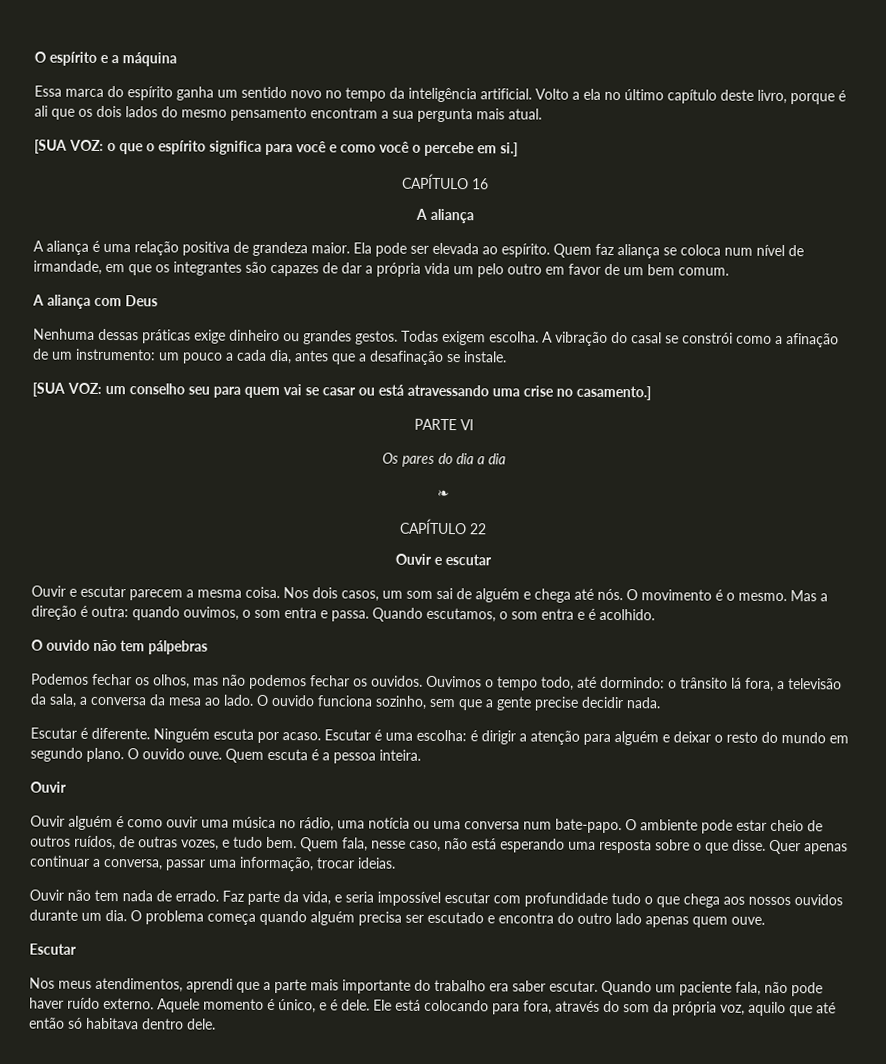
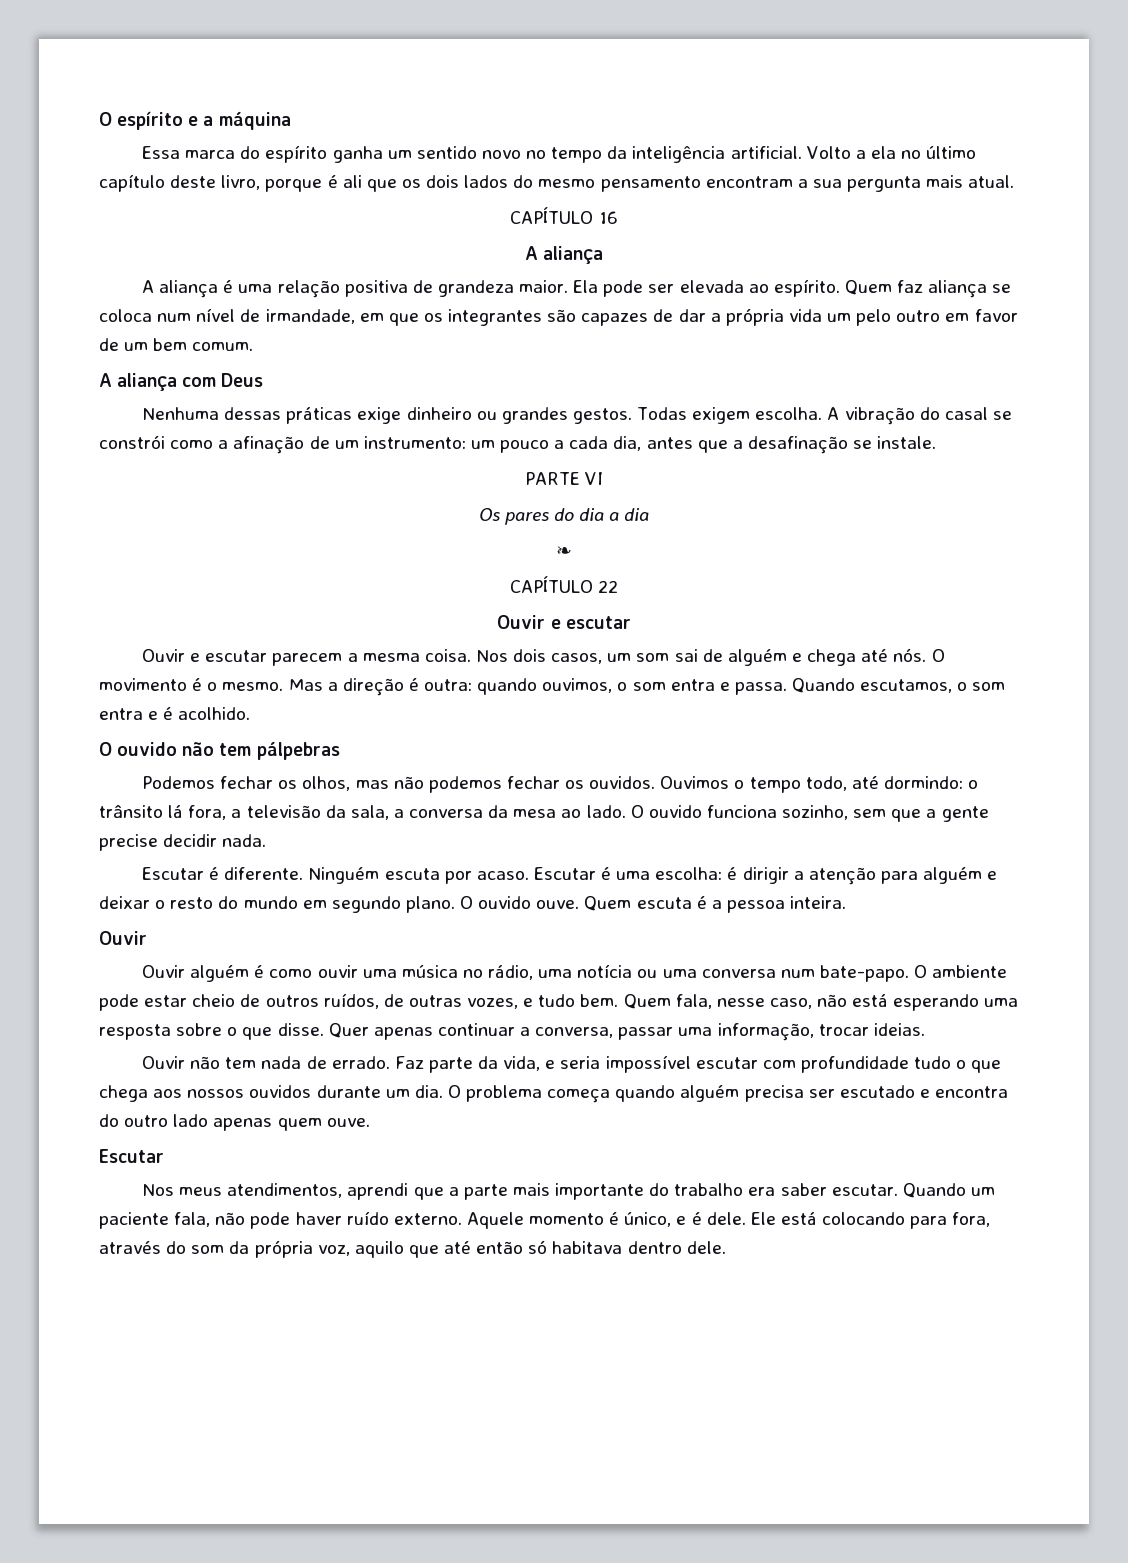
- [SUA VOZ: o que o espírito significa para você e como você o percebe em si.]
- [SUA VOZ: um conselho seu para quem vai se casar ou está atravessando uma crise no casamento.]

